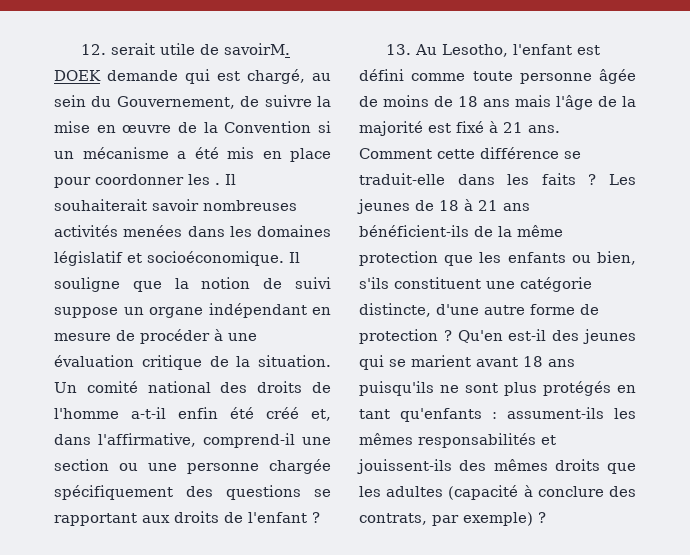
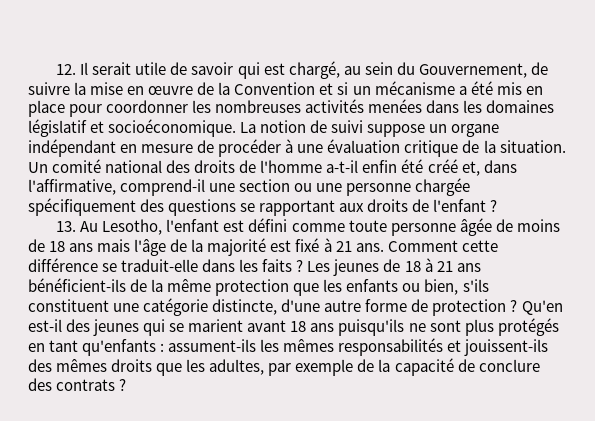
- 12. serait utile de savoirM. DOEK demande qui est chargé, au sein du Gouvernement, de suivre la mise en œuvre de la Convention si un mécanisme a été mis en place pour coordonner les . Il souhaiterait savoir nombreuses activités menées dans les domaines législatif et socioéconomique.
+ 12. Il serait utile de savoir qui est chargé, au sein du Gouvernement, de suivre la mise en œuvre de la Convention et si un mécanisme a été mis en place pour coordonner les nombreuses activités menées dans les domaines législatif et socioéconomique.
- Il souligne que la notion de suivi suppose un organe indépendant en mesure de procéder à une évaluation critique de la situation.
+ La notion de suivi suppose un organe indépendant en mesure de procéder à une évaluation critique de la situation.
- Qu'en est-il des jeunes qui se marient avant 18 ans puisqu'ils ne sont plus protégés en tant qu'enfants : assument-ils les mêmes responsabilités et jouissent-ils des mêmes droits que les adultes (capacité à conclure des contrats, par exemple) ?
+ Qu'en est-il des jeunes qui se marient avant 18 ans puisqu'ils ne sont plus protégés en tant qu'enfants : assument-ils les mêmes responsabilités et jouissent-ils des mêmes droits que les adultes, par exemple de la capacité de conclure des contrats ?

